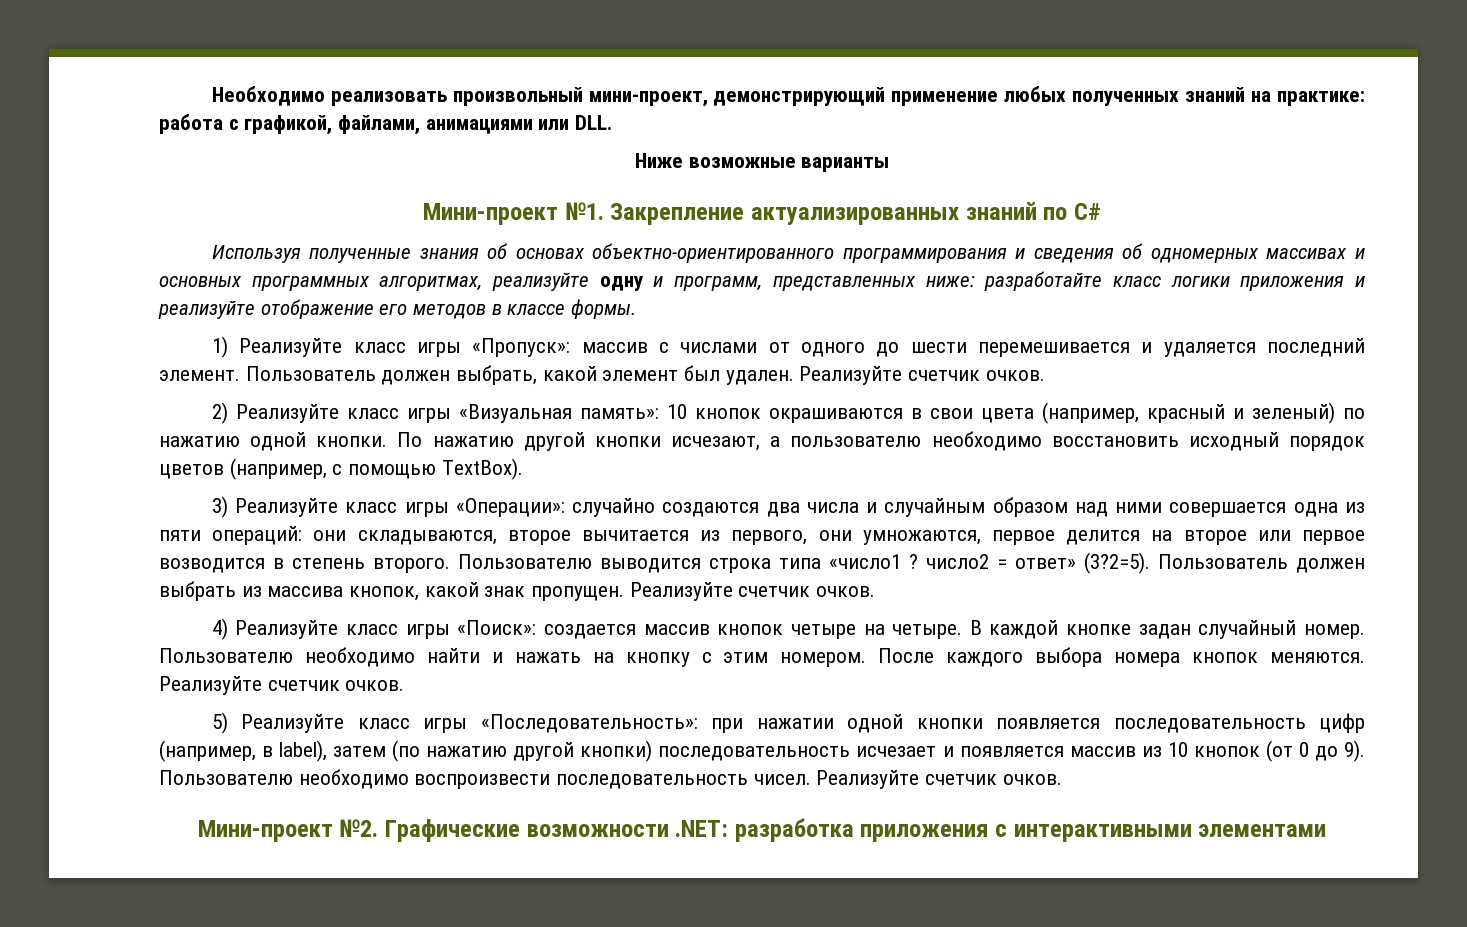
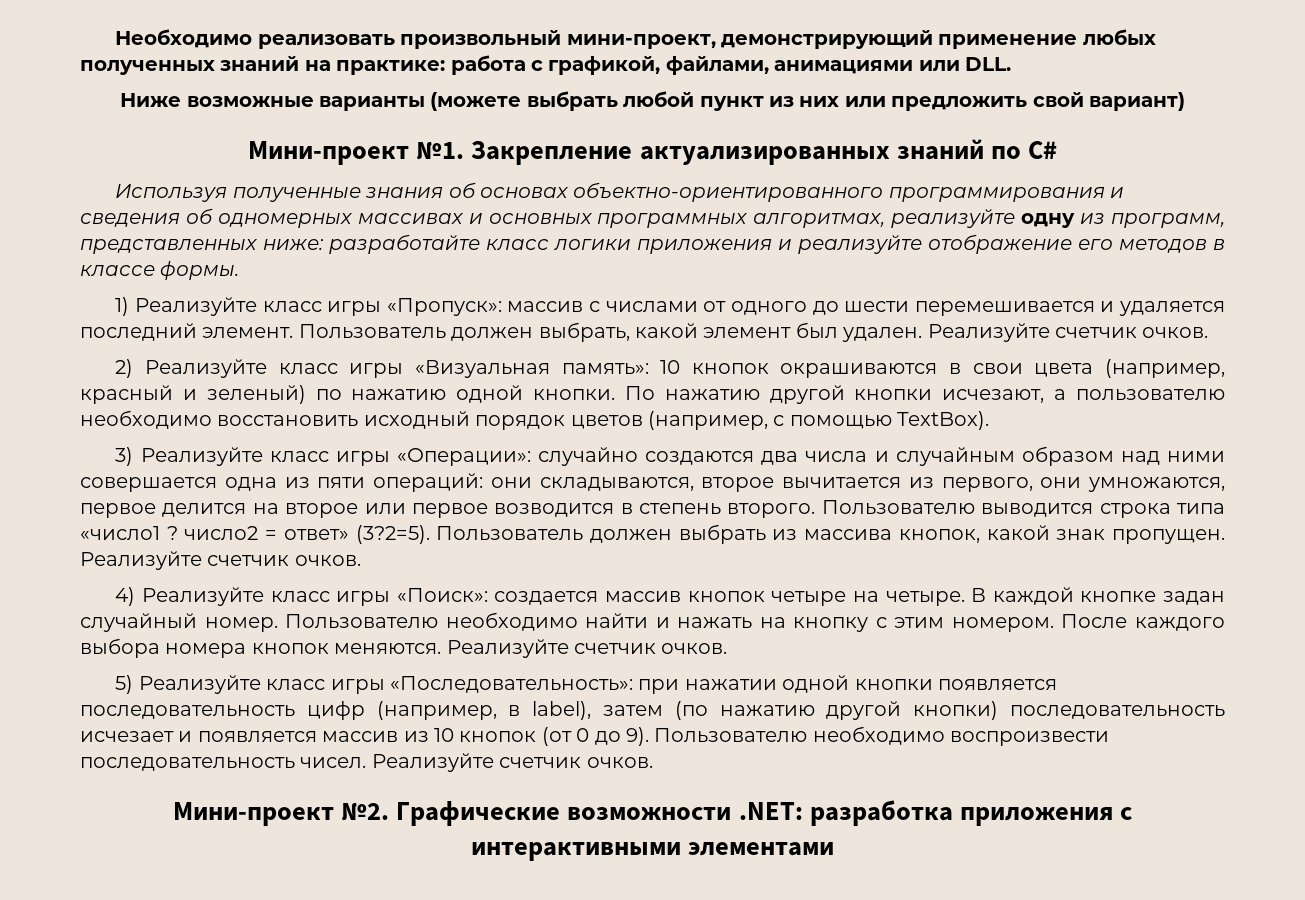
- Ниже возможные варианты
+ Ниже возможные варианты (можете выбрать любой пункт из них или предложить свой вариант)
- Используя полученные знания об основах объектно-ориентированного программирования и сведения об одномерных массивах и основных программных алгоритмах, реализуйте одну и программ, представленных ниже: разработайте класс логики приложения и реализуйте отображение его методов в классе формы.
+ Используя полученные знания об основах объектно-ориентированного программирования и сведения об одномерных массивах и основных программных алгоритмах, реализуйте одну из программ, представленных ниже: разработайте класс логики приложения и реализуйте отображение его методов в классе формы.

